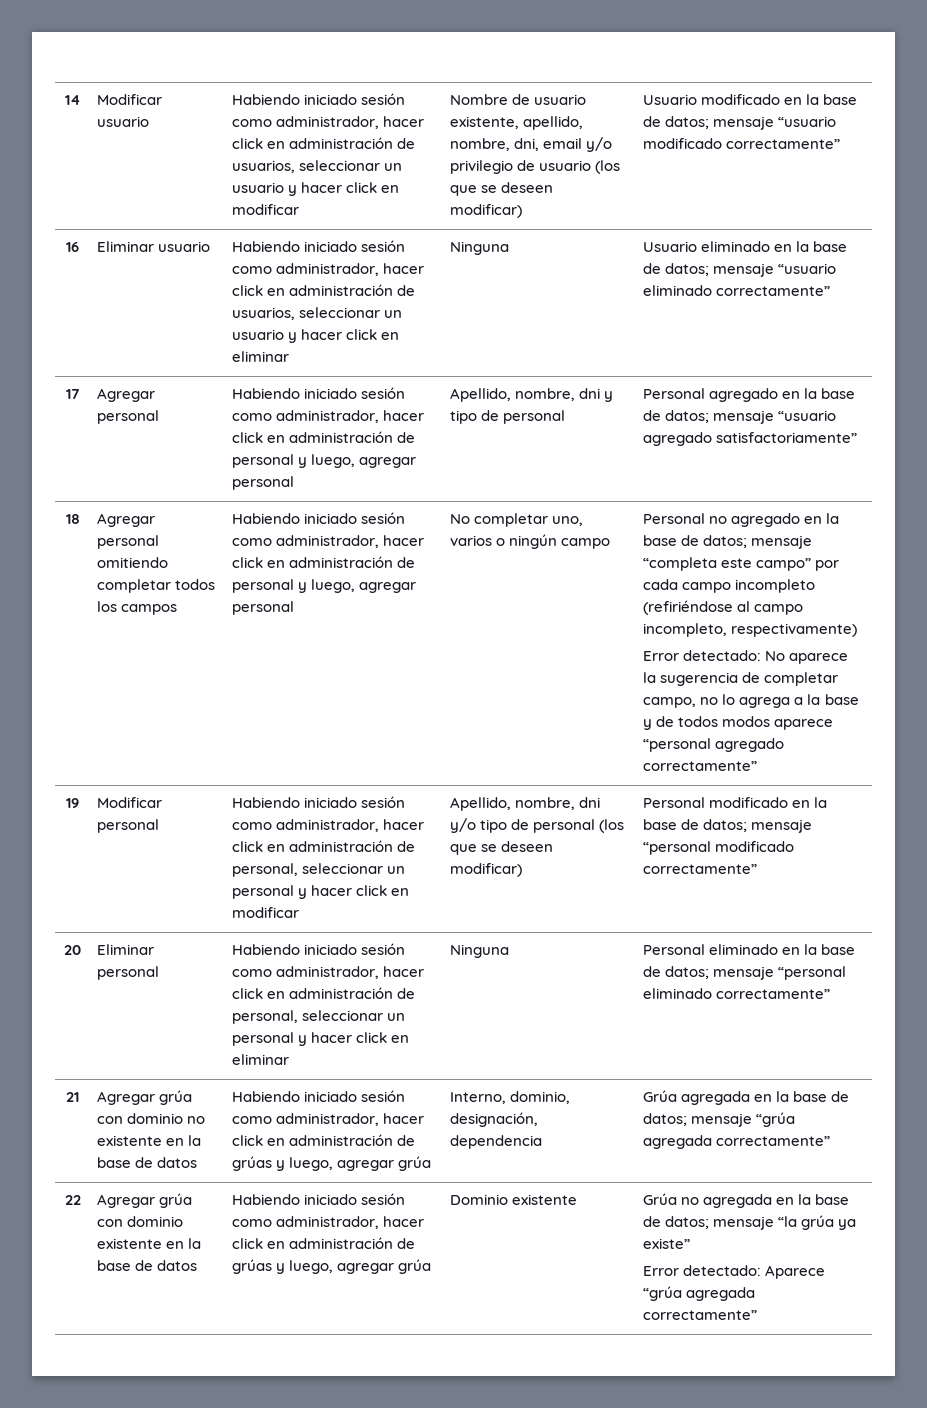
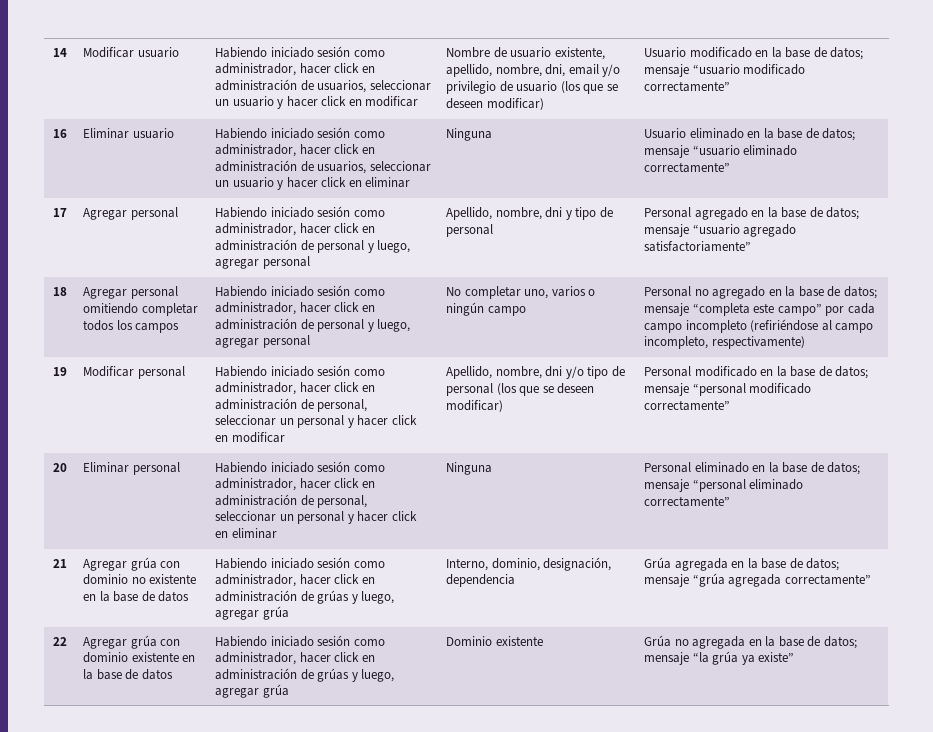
- Error detectado: No aparece la sugerencia de completar campo, no lo agrega a la base y de todos modos aparece “personal agregado correctamente”
- Error detectado: Aparece “grúa agregada correctamente”

